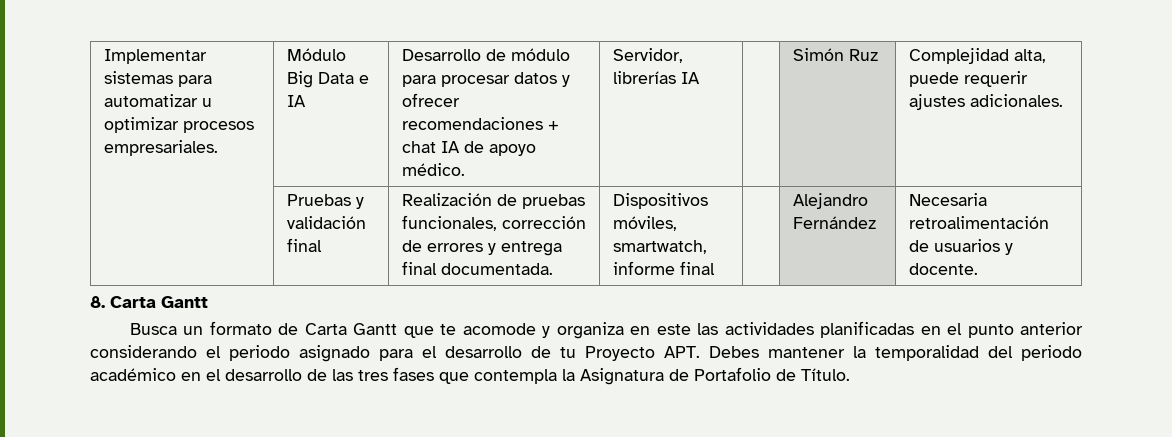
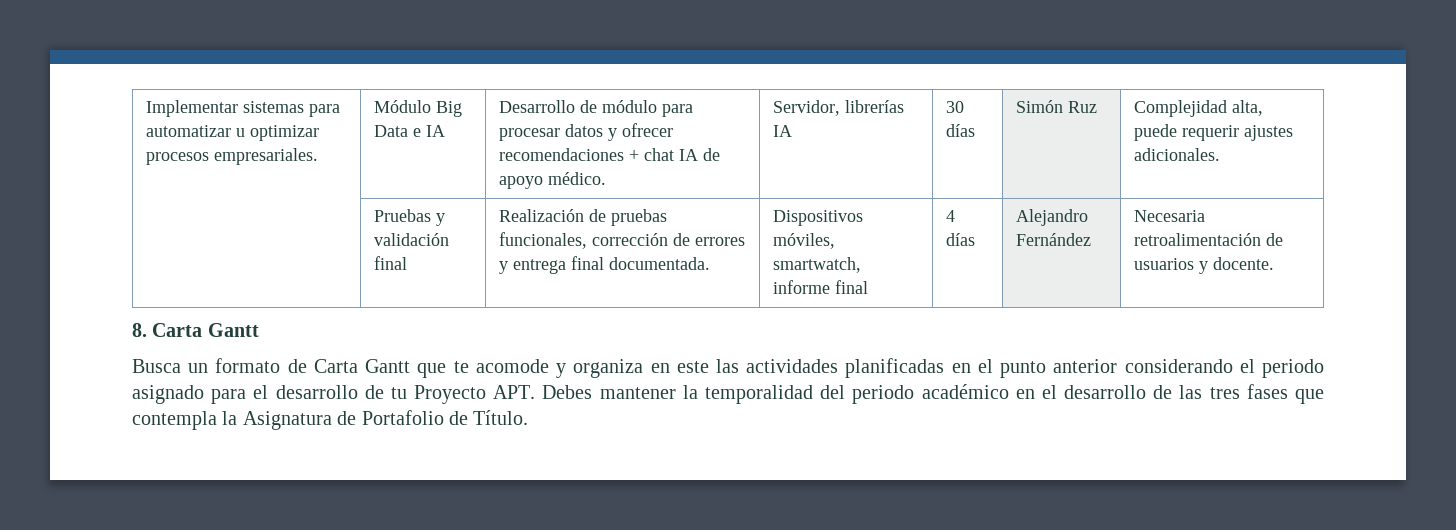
+ 30 días
- | Pruebas y validación final | Realización de pruebas funcionales, corrección de errores y entrega final documentada. | Dispositivos móviles, smartwatch, informe final | | Alejandro Fernández | Necesaria retroalimentación de usuarios y docente.
+ | Pruebas y validación final | Realización de pruebas funcionales, corrección de errores y entrega final documentada. | Dispositivos móviles, smartwatch, informe final | 4 días | Alejandro Fernández | Necesaria retroalimentación de usuarios y docente.

